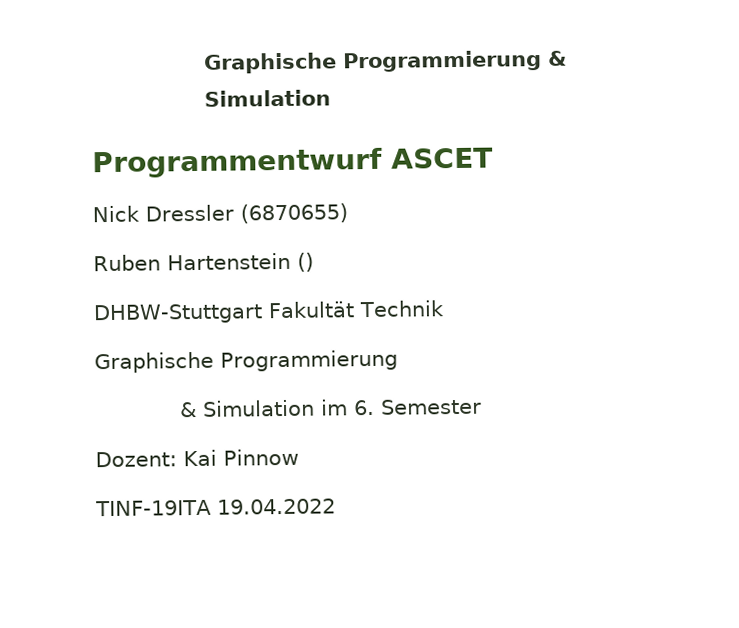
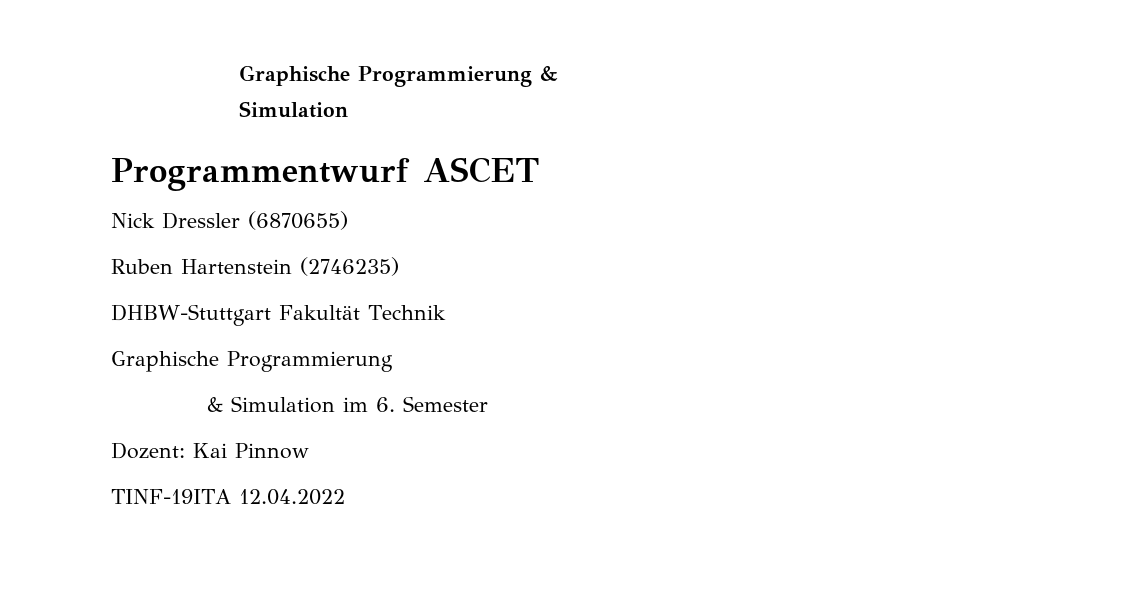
- Ruben Hartenstein ()
+ Ruben Hartenstein (2746235)
- TINF-19ITA 19.04.2022
+ TINF-19ITA 12.04.2022

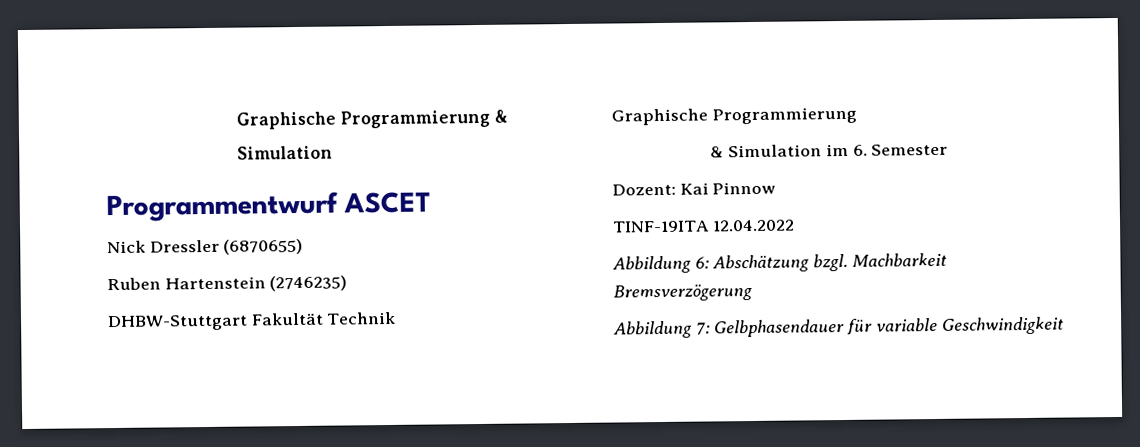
+ Abbildung 6: Abschätzung bzgl. Machbarkeit Bremsverzögerung
+ Abbildung 7: Gelbphasendauer für variable Geschwindigkeit

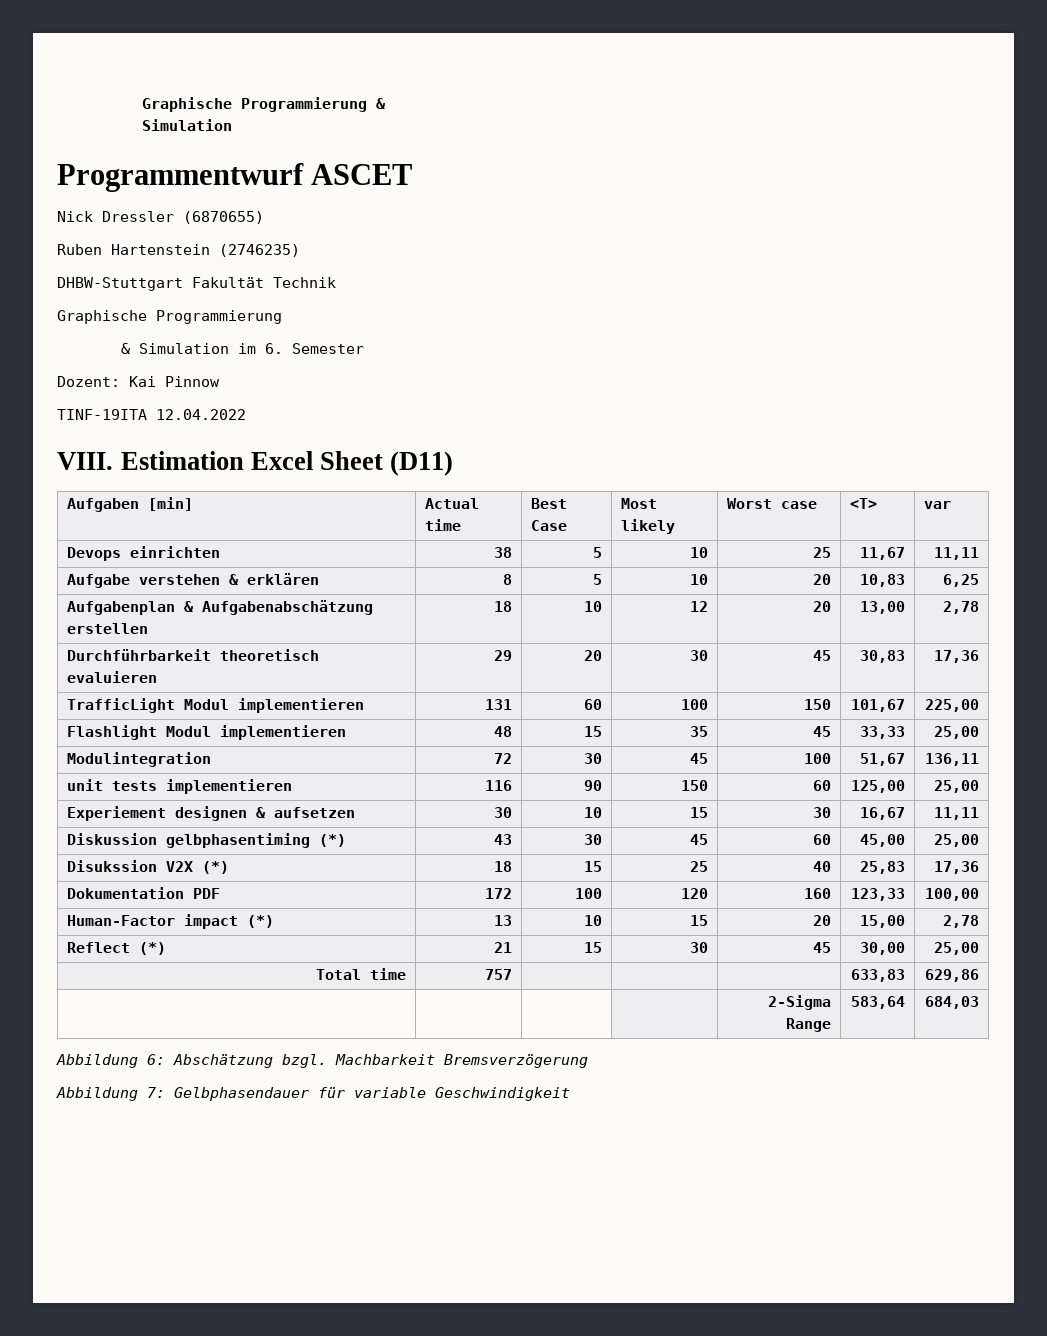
+ VIII. Estimation Excel Sheet (D11)
+ Aufgaben [min] | Actual time | Best Case | Most likely | Worst case | <T> | var
+ Devops einrichten | 38 | 5 | 10 | 25 | 11,67 | 11,11
+ Aufgabe verstehen & erklären | 8 | 5 | 10 | 20 | 10,83 | 6,25
+ Aufgabenplan & Aufgabenabschätzung erstellen | 18 | 10 | 12 | 20 | 13,00 | 2,78
+ Durchführbarkeit theoretisch evaluieren | 29 | 20 | 30 | 45 | 30,83 | 17,36
+ TrafficLight Modul implementieren | 131 | 60 | 100 | 150 | 101,67 | 225,00
+ Flashlight Modul implementieren | 48 | 15 | 35 | 45 | 33,33 | 25,00
+ Modulintegration | 72 | 30 | 45 | 100 | 51,67 | 136,11
+ unit tests implementieren | 116 | 90 | 150 | 60 | 125,00 | 25,00
+ Experiement designen & aufsetzen | 30 | 10 | 15 | 30 | 16,67 | 11,11
+ Diskussion gelbphasentiming (*) | 43 | 30 | 45 | 60 | 45,00 | 25,00
+ Disukssion V2X (*) | 18 | 15 | 25 | 40 | 25,83 | 17,36
+ Dokumentation PDF | 172 | 100 | 120 | 160 | 123,33 | 100,00
+ Human-Factor impact (*) | 13 | 10 | 15 | 20 | 15,00 | 2,78
+ Reflect (*) | 21 | 15 | 30 | 45 | 30,00 | 25,00
+ Total time | 757 | | | | 633,83 | 629,86
+ | | | | 2-Sigma Range | 583,64 | 684,03

